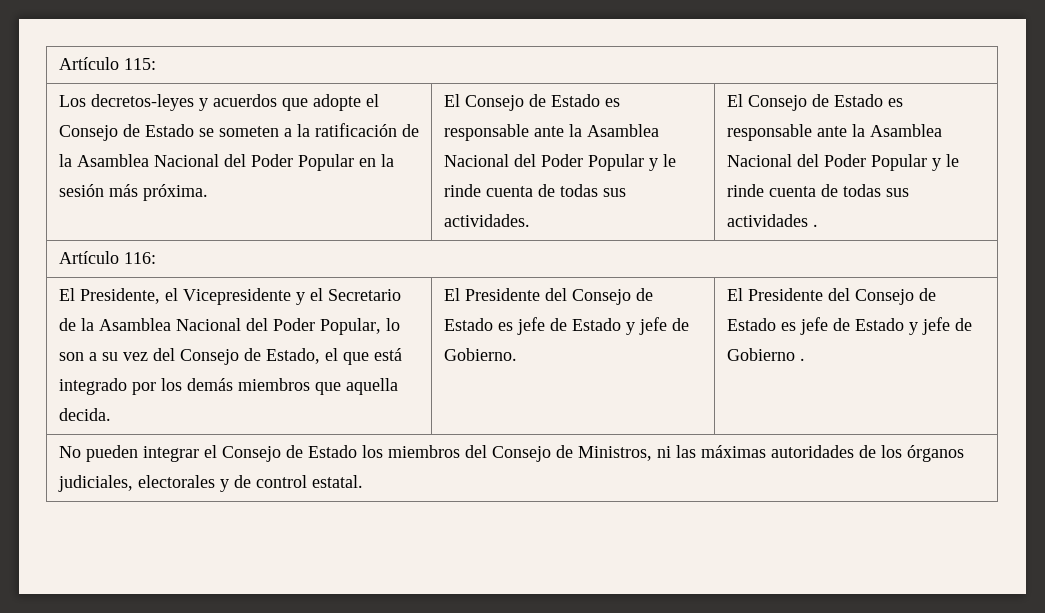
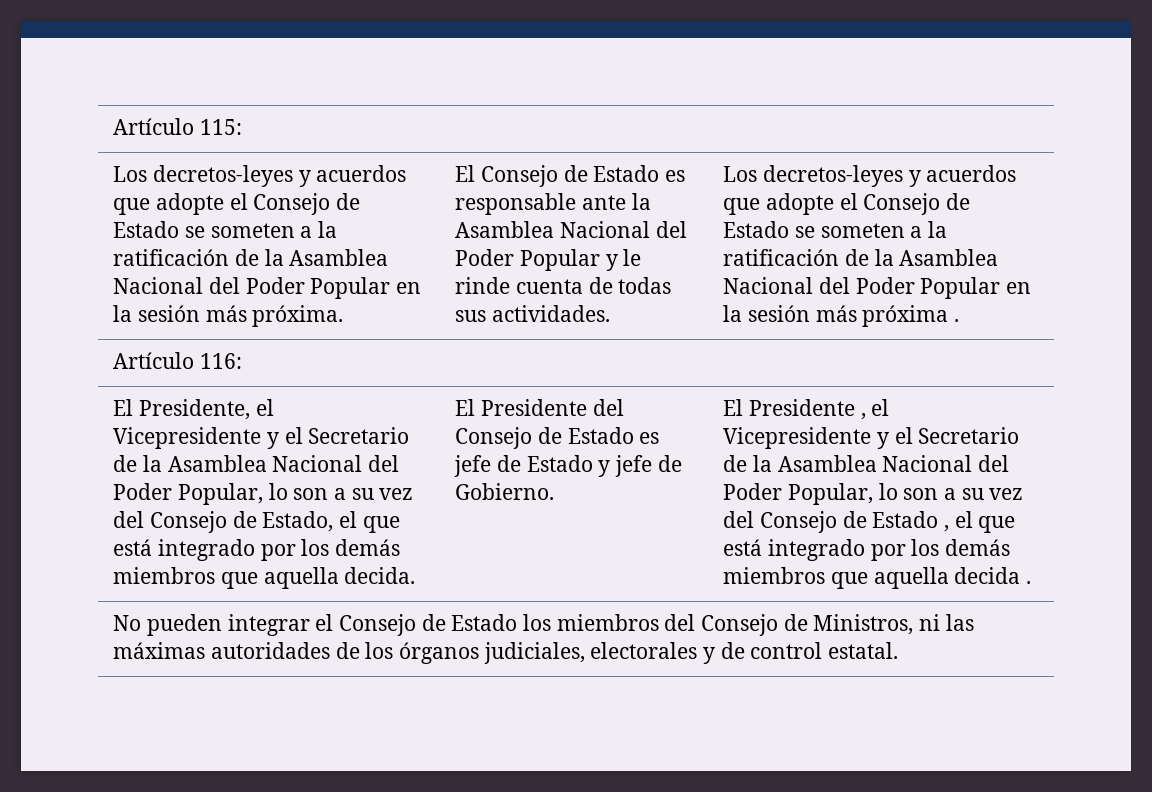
- El Consejo de Estado es responsable ante la Asamblea Nacional del Poder Popular y le rinde cuenta de todas sus actividades .
+ Los decretos-leyes y acuerdos que adopte el Consejo de Estado se someten a la ratificación de la Asamblea Nacional del Poder Popular en la sesión más próxima .
- El Presidente del Consejo de Estado es jefe de Estado y jefe de Gobierno .
+ El Presidente , el Vicepresidente y el Secretario de la Asamblea Nacional del Poder Popular, lo son a su vez del Consejo de Estado , el que está integrado por los demás miembros que aquella decida .

